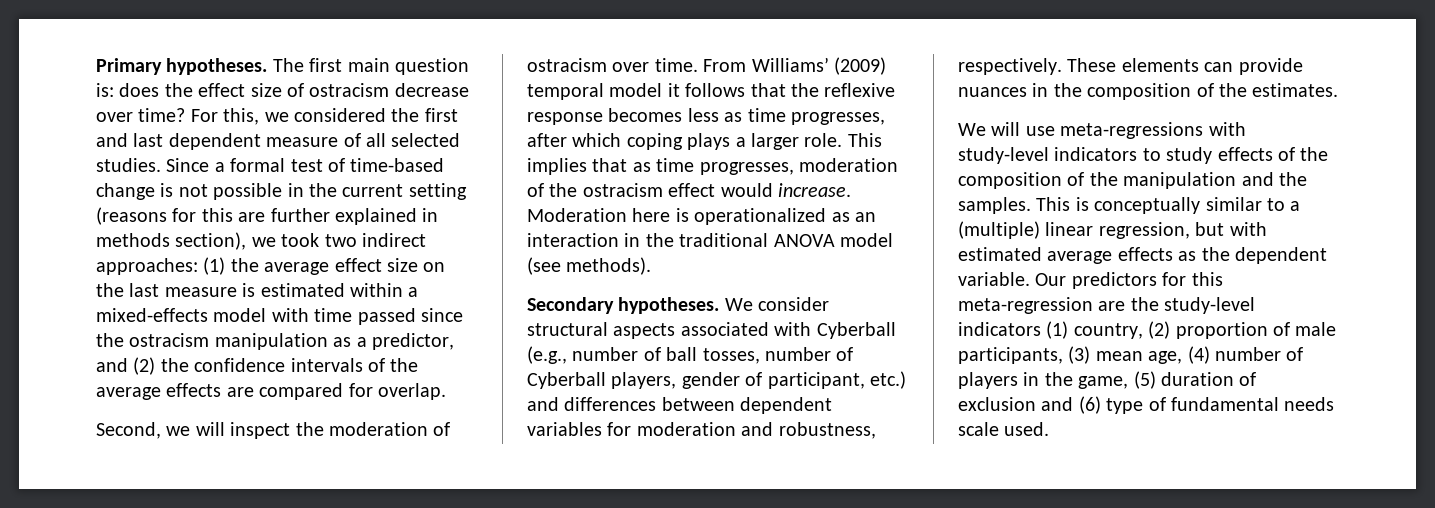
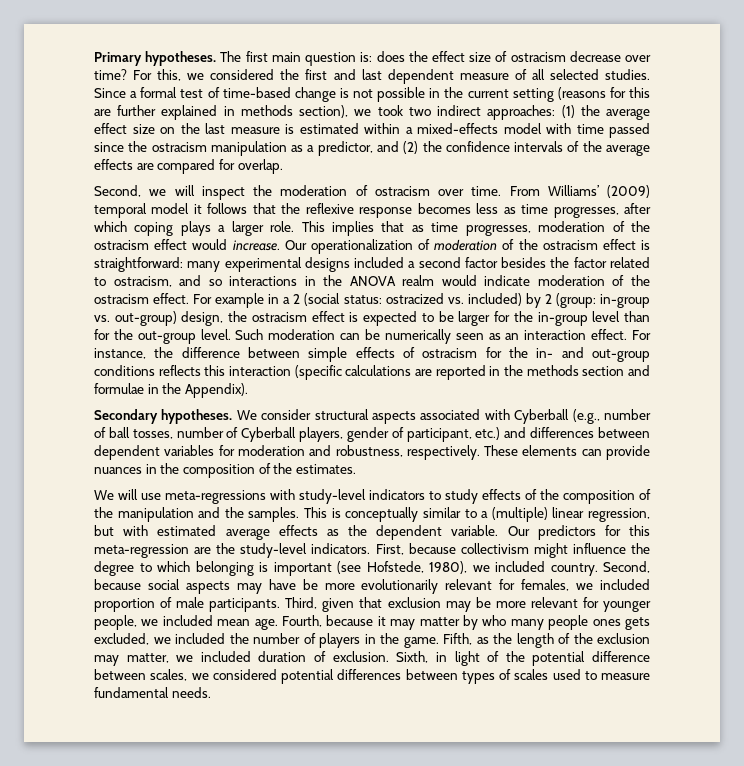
- Moderation here is operationalized as an interaction in the traditional ANOVA model (see methods).
+ Our operationalization of moderation of the ostracism effect is straightforward: many experimental designs included a second factor besides the factor related to ostracism, and so interactions in the ANOVA realm would indicate moderation of the ostracism effect. For example in a 2 (social status: ostracized vs. included) by 2 (group: in-group vs. out-group) design, the ostracism effect is expected to be larger for the in-group level than for the out-group level. Such moderation can be numerically seen as an interaction effect. For instance, the difference between simple effects of ostracism for the in- and out-group conditions reflects this interaction (specific calculations are reported in the methods section and formulae in the Appendix).
- Our predictors for this meta-regression are the study-level indicators (1) country, (2) proportion of male participants, (3) mean age, (4) number of players in the game, (5) duration of exclusion and (6) type of fundamental needs scale used.
+ Our predictors for this meta-regression are the study-level indicators. First, because collectivism might influence the degree to which belonging is important (see Hofstede, 1980), we included country. Second, because social aspects may have be more evolutionarily relevant for females, we included proportion of male participants. Third, given that exclusion may be more relevant for younger people, we included mean age. Fourth, because it may matter by who many people ones gets excluded, we included the number of players in the game. Fifth, as the length of the exclusion may matter, we included duration of exclusion. Sixth, in light of the potential difference between scales, we considered potential differences between types of scales used to measure fundamental needs.

